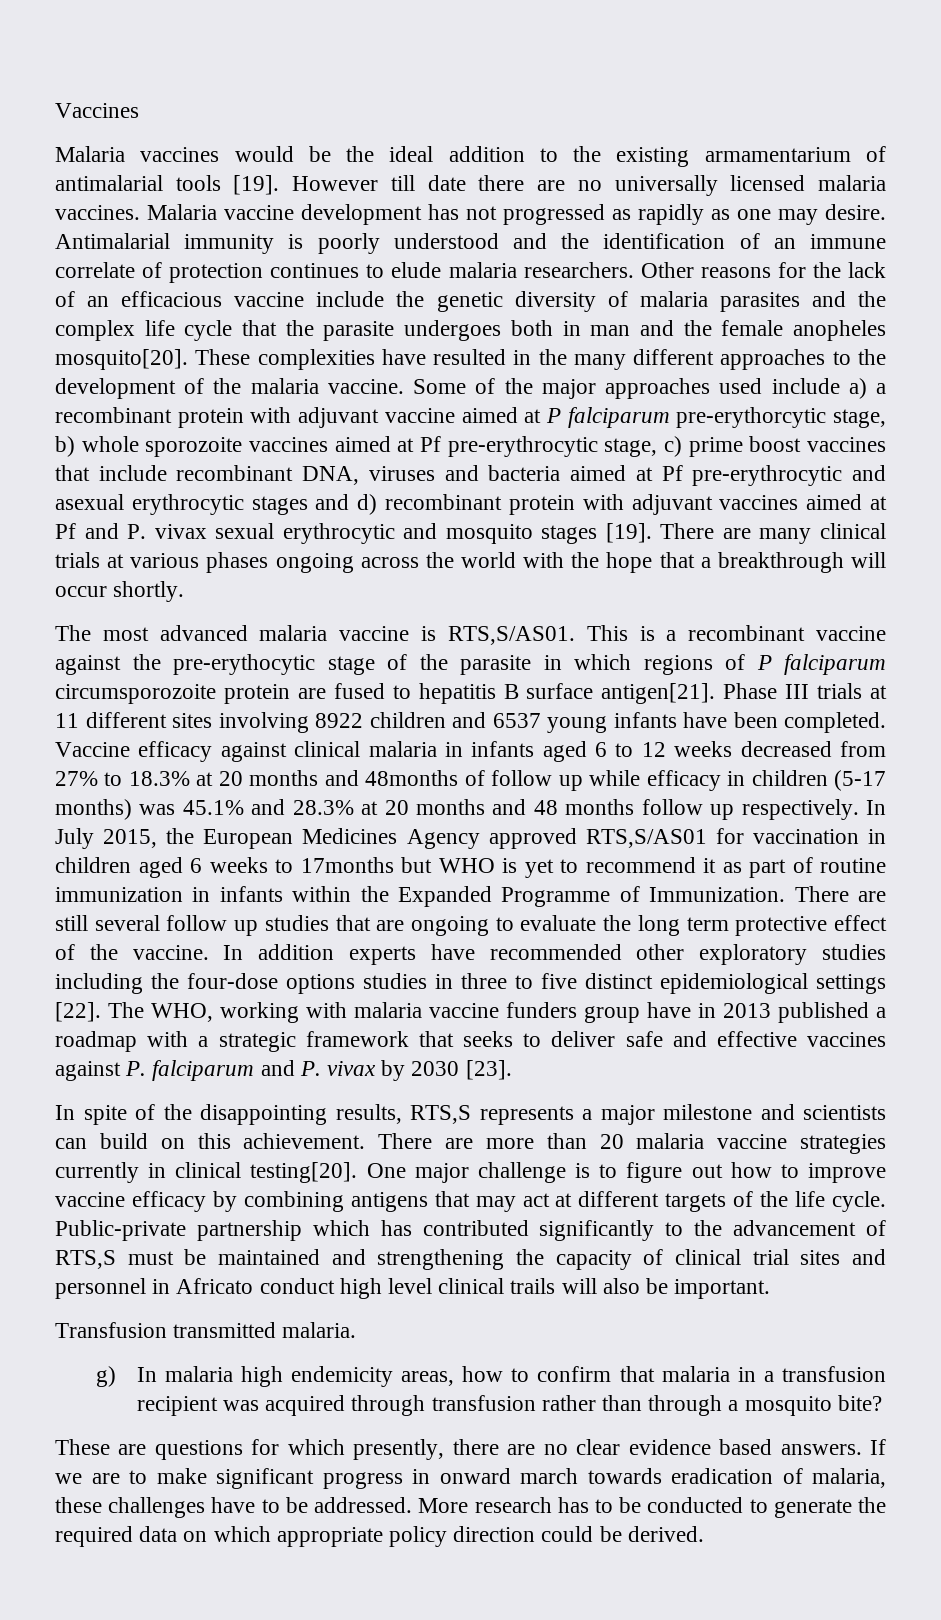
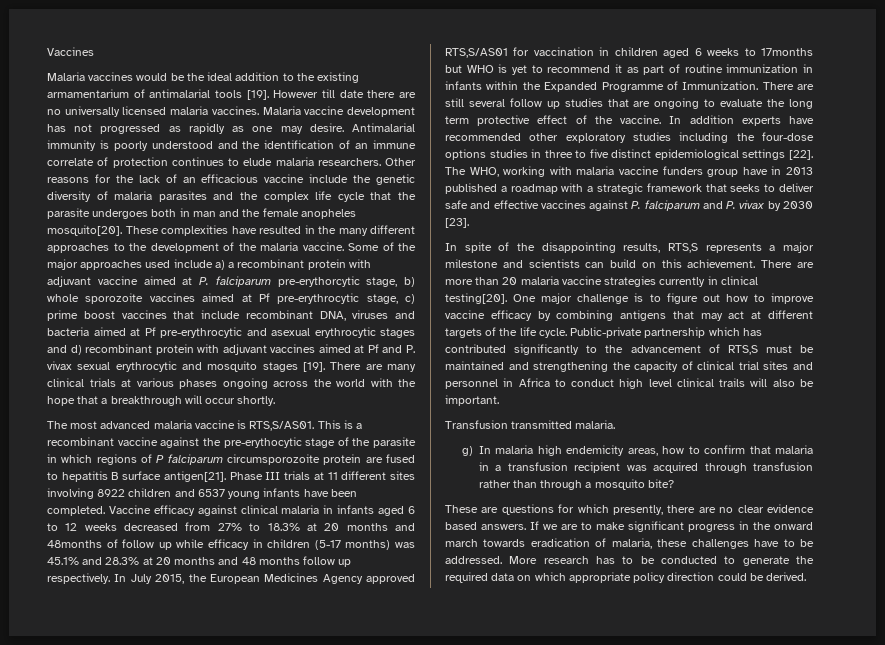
- Some of the major approaches used include a) a recombinant protein with adjuvant vaccine aimed at P falciparum pre-erythorcytic stage, b) whole sporozoite vaccines aimed at Pf pre-erythrocytic stage, c) prime boost vaccines that include recombinant DNA, viruses and bacteria aimed at Pf pre-erythrocytic and asexual erythrocytic stages and d) recombinant protein with adjuvant vaccines aimed at Pf and P. vivax sexual erythrocytic and mosquito stages [19].
+ Some of the major approaches used include a) a recombinant protein with adjuvant vaccine aimed at P. falciparum pre-erythorcytic stage, b) whole sporozoite vaccines aimed at Pf pre-erythrocytic stage, c) prime boost vaccines that include recombinant DNA, viruses and bacteria aimed at Pf pre-erythrocytic and asexual erythrocytic stages and d) recombinant protein with adjuvant vaccines aimed at Pf and P. vivax sexual erythrocytic and mosquito stages [19].
- Public-private partnership which has contributed significantly to the advancement of RTS,S must be maintained and strengthening the capacity of clinical trial sites and personnel in Africato conduct high level clinical trails will also be important.
+ Public-private partnership which has contributed significantly to the advancement of RTS,S must be maintained and strengthening the capacity of clinical trial sites and personnel in Africa to conduct high level clinical trails will also be important.
- If we are to make significant progress in onward march towards eradication of malaria, these challenges have to be addressed.
+ If we are to make significant progress in the onward march towards eradication of malaria, these challenges have to be addressed.

